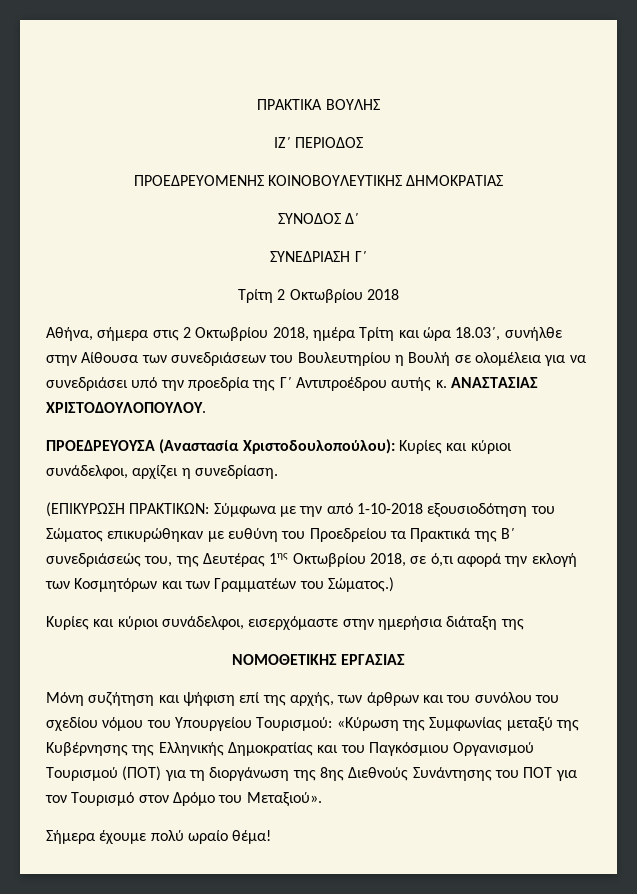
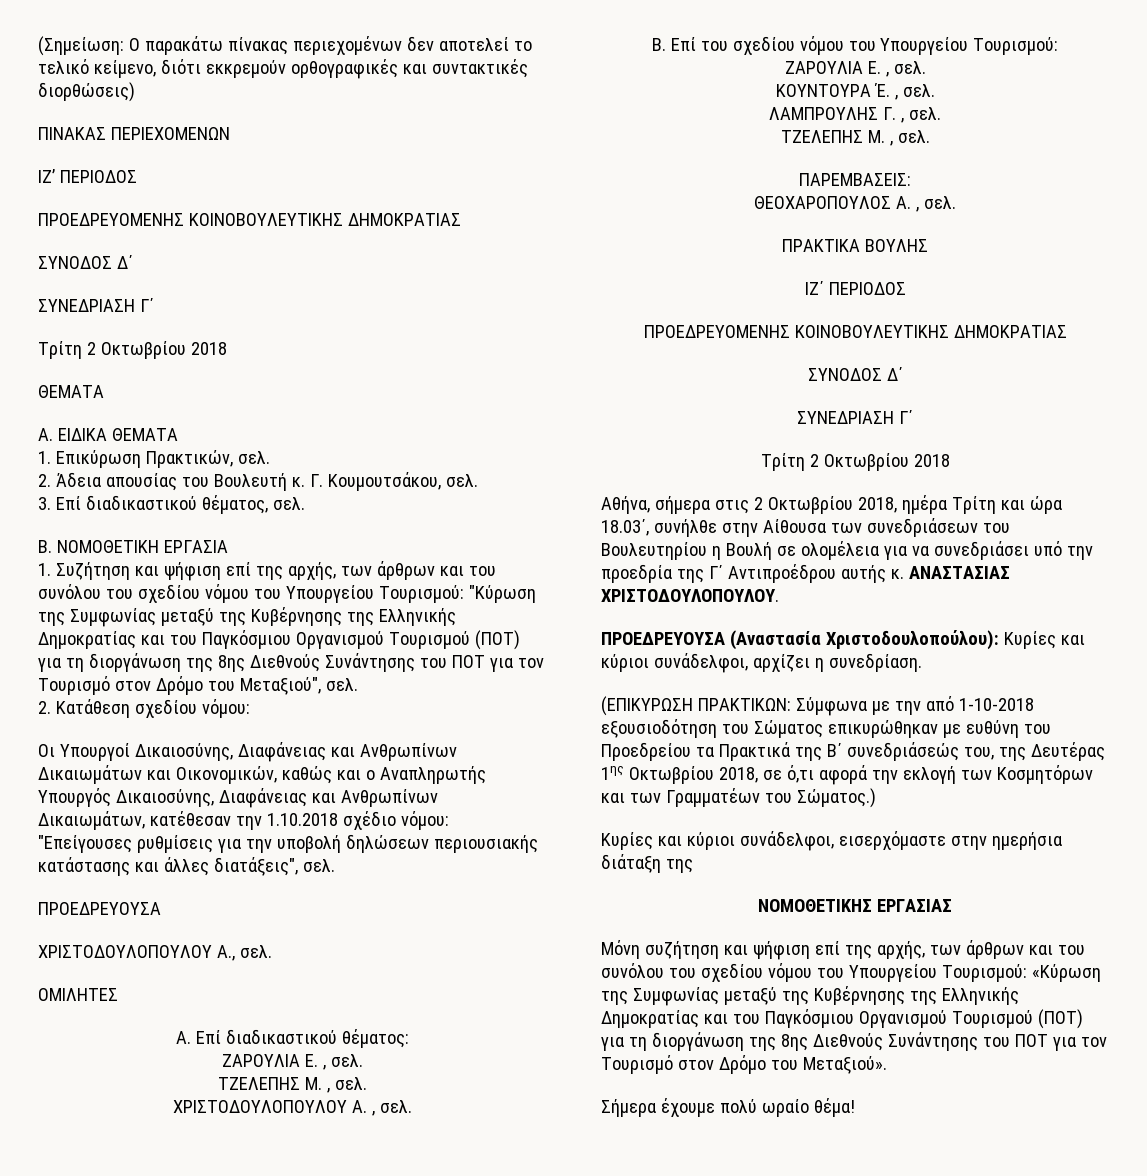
+ (Σημείωση: Ο παρακάτω πίνακας περιεχομένων δεν αποτελεί το τελικό κείμενο, διότι εκκρεμούν ορθογραφικές και συντακτικές διορθώσεις)
+ ΠΙΝΑΚΑΣ ΠΕΡΙΕΧΟΜΕΝΩΝ
+ ΙΖ’ ΠΕΡΙΟΔΟΣ
+ ΠΡΟΕΔΡΕΥΟΜΕΝΗΣ ΚΟΙΝΟΒΟΥΛΕΥΤΙΚΗΣ ΔΗΜΟΚΡΑΤΙΑΣ
+ ΣΥΝΟΔΟΣ Δ΄
+ ΣΥΝΕΔΡΙΑΣΗ Γ΄
+ Τρίτη 2 Οκτωβρίου 2018
+ ΘΕΜΑΤΑ
+ Α. ΕΙΔΙΚΑ ΘΕΜΑΤΑ
+ 1. Επικύρωση Πρακτικών, σελ.
+ 2. Άδεια απουσίας του Βουλευτή κ. Γ. Κουμουτσάκου, σελ.
+ 3. Επί διαδικαστικού θέματος, σελ.
+ Β. ΝΟΜΟΘΕΤΙΚΗ ΕΡΓΑΣΙΑ
+ 1. Συζήτηση και ψήφιση επί της αρχής, των άρθρων και του συνόλου του σχεδίου νόμου του Υπουργείου Τουρισμού: "Κύρωση της Συμφωνίας μεταξύ της Κυβέρνησης της Ελληνικής Δημοκρατίας και του Παγκόσμιου Οργανισμού Τουρισμού (ΠΟΤ) για τη διοργάνωση της 8ης Διεθνούς Συνάντησης του ΠΟΤ για τον Τουρισμό στον Δρόμο του Μεταξιού", σελ.
+ 2. Κατάθεση σχεδίου νόμου:
+ Οι Υπουργοί Δικαιοσύνης, Διαφάνειας και Ανθρωπίνων Δικαιωμάτων και Οικονομικών, καθώς και ο Αναπληρωτής Υπουργός Δικαιοσύνης, Διαφάνειας και Ανθρωπίνων Δικαιωμάτων, κατέθεσαν την 1.10.2018 σχέδιο νόμου: "Επείγουσες ρυθμίσεις για την υποβολή δηλώσεων περιουσιακής κατάστασης και άλλες διατάξεις", σελ.
+ ΠΡΟΕΔΡΕΥΟΥΣΑ
+ ΧΡΙΣΤΟΔΟΥΛΟΠΟΥΛΟΥ Α., σελ.
+ ΟΜΙΛΗΤΕΣ
+ Α. Επί διαδικαστικού θέματος:
+ ΖΑΡΟΥΛΙΑ Ε. , σελ.
+ ΤΖΕΛΕΠΗΣ Μ. , σελ.
+ ΧΡΙΣΤΟΔΟΥΛΟΠΟΥΛΟΥ Α. , σελ.
+ Β. Επί του σχεδίου νόμου του Υπουργείου Τουρισμού:
+ ΖΑΡΟΥΛΙΑ Ε. , σελ.
+ ΚΟΥΝΤΟΥΡΑ Έ. , σελ.
+ ΛΑΜΠΡΟΥΛΗΣ Γ. , σελ.
+ ΤΖΕΛΕΠΗΣ Μ. , σελ.
+ ΠΑΡΕΜΒΑΣΕΙΣ:
+ ΘΕΟΧΑΡΟΠΟΥΛΟΣ Α. , σελ.

